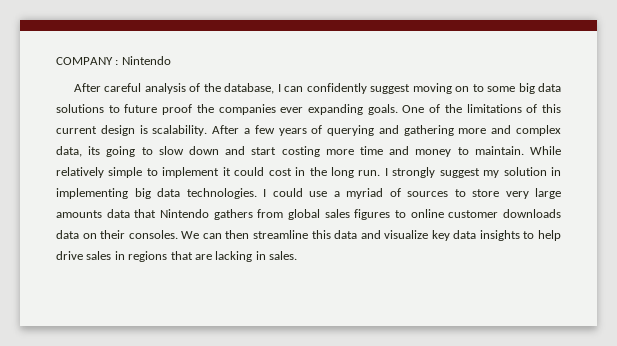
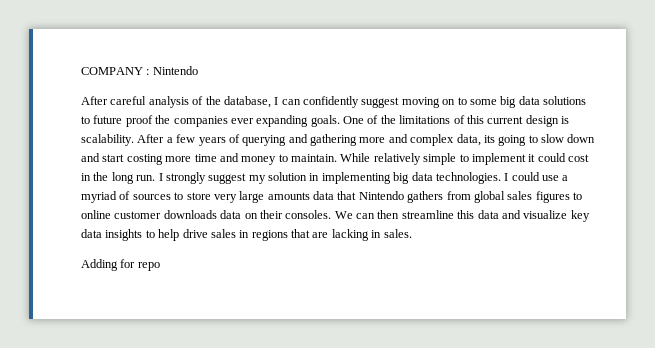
+ Adding for repo

